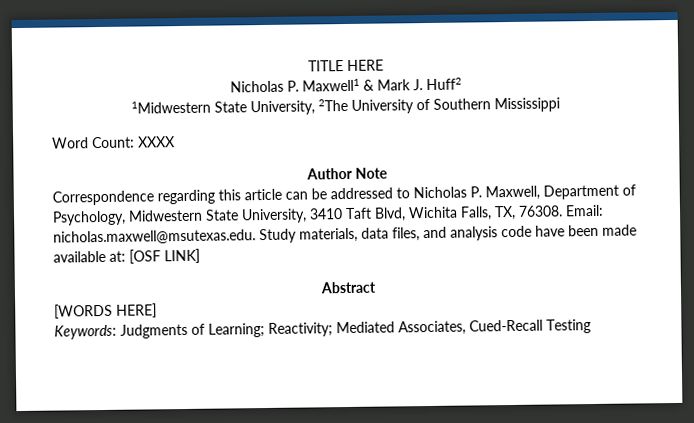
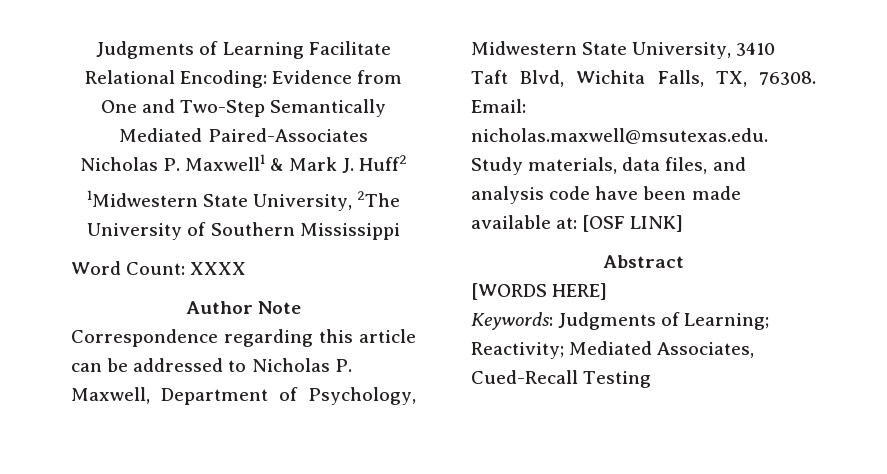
- TITLE HERE
+ Judgments of Learning Facilitate Relational Encoding: Evidence from One and Two-Step Semantically Mediated Paired-Associates

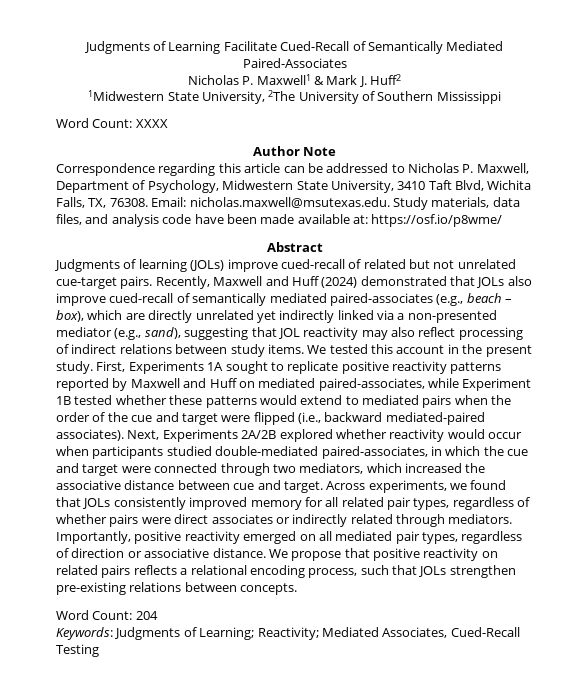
- Judgments of Learning Facilitate Relational Encoding: Evidence from One and Two-Step Semantically Mediated Paired-Associates
+ Judgments of Learning Facilitate Cued-Recall of Semantically Mediated Paired-Associates
- Email: nicholas.maxwell@msutexas.edu. Study materials, data files, and analysis code have been made available at: [OSF LINK]
+ Email: nicholas.maxwell@msutexas.edu. Study materials, data files, and analysis code have been made available at: https://osf.io/p8wme/
- [WORDS HERE]
+ Judgments of learning (JOLs) improve cued-recall of related but not unrelated cue-target pairs. Recently, Maxwell and Huff (2024) demonstrated that JOLs also improve cued-recall of semantically mediated paired-associates (e.g., beach – box), which are directly unrelated yet indirectly linked via a non-presented mediator (e.g., sand), suggesting that JOL reactivity may also reflect processing of indirect relations between study items. We tested this account in the present study. First, Experiments 1A sought to replicate positive reactivity patterns reported by Maxwell and Huff on mediated paired-associates, while Experiment 1B tested whether these patterns would extend to mediated pairs when the order of the cue and target were flipped (i.e., backward mediated-paired associates). Next, Experiments 2A/2B explored whether reactivity would occur when participants studied double-mediated paired-associates, in which the cue and target were connected through two mediators, which increased the associative distance between cue and target. Across experiments, we found that JOLs consistently improved memory for all related pair types, regardless of whether pairs were direct associates or indirectly related through mediators. Importantly, positive reactivity emerged on all mediated pair types, regardless of direction or associative distance. We propose that positive reactivity on related pairs reflects a relational encoding process, such that JOLs strengthen pre-existing relations between concepts.
+ Word Count: 204

